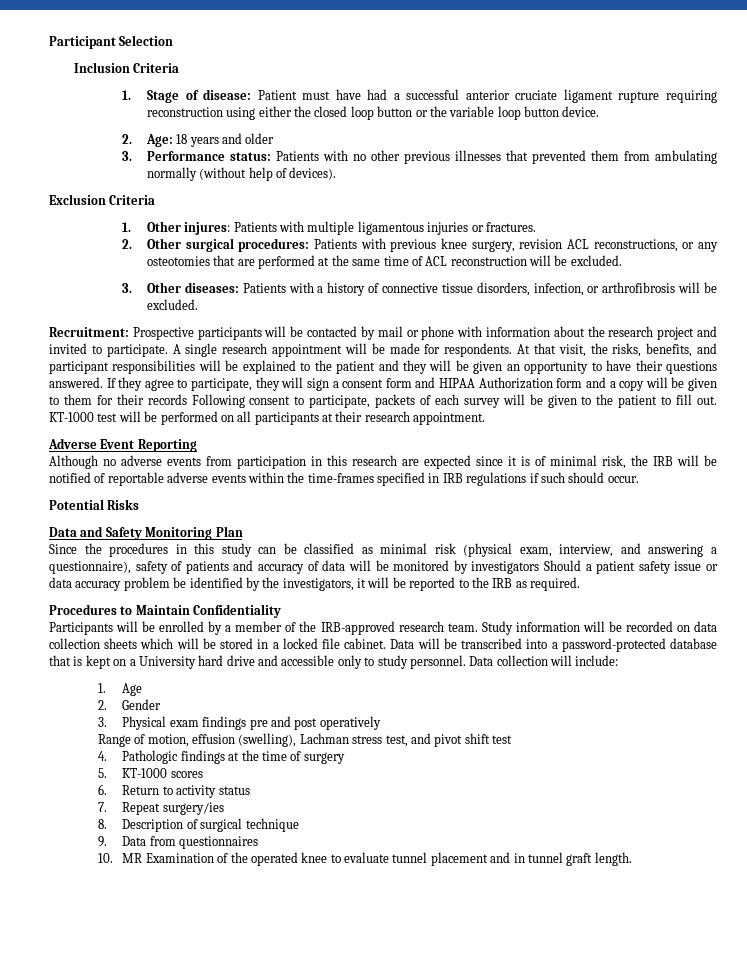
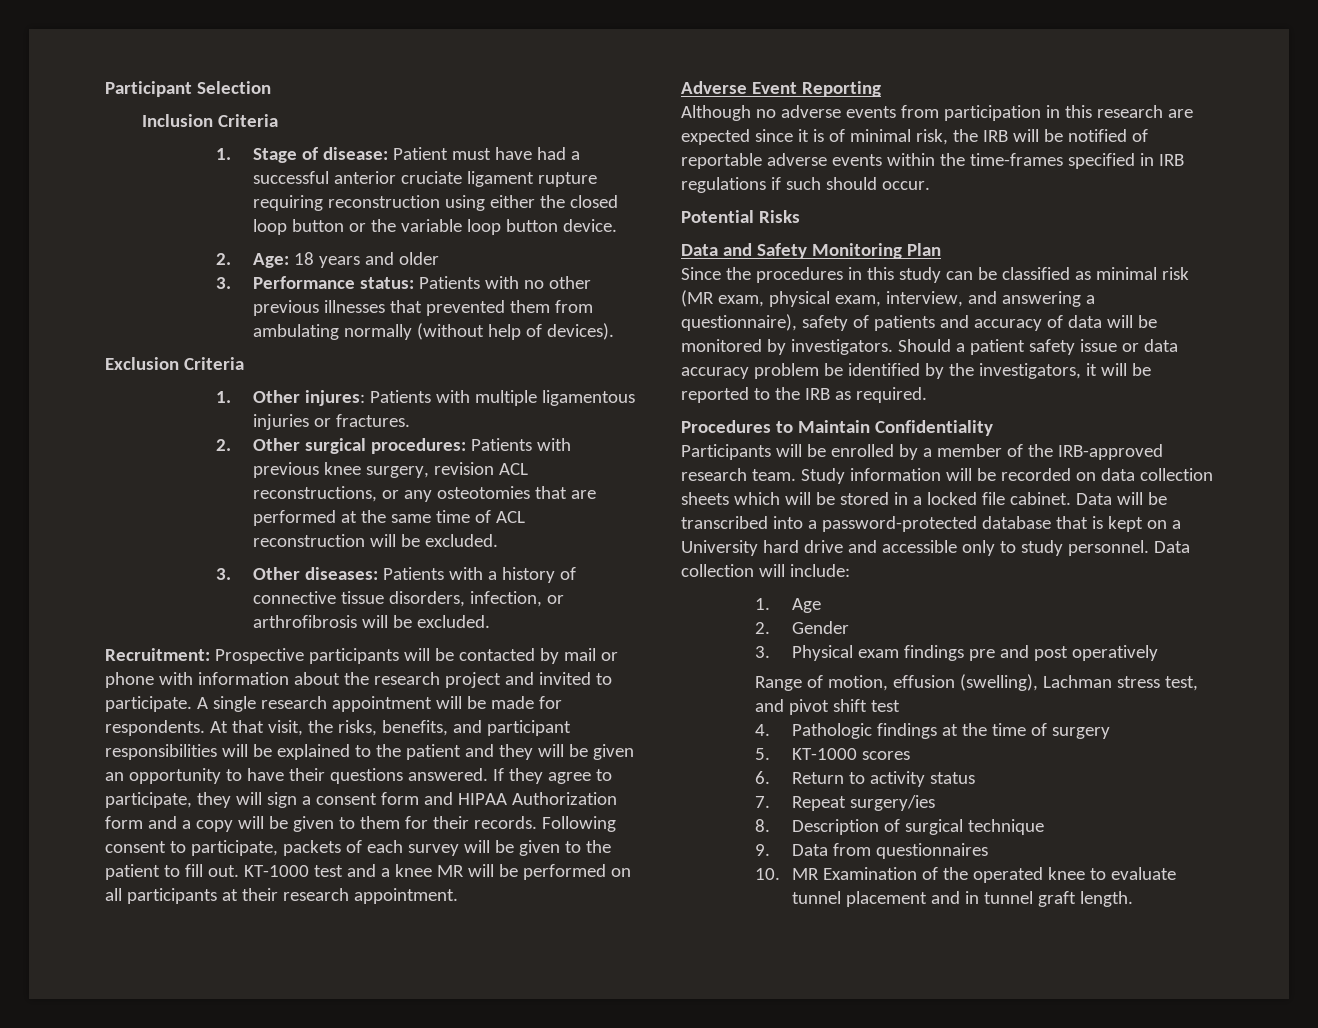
- If they agree to participate, they will sign a consent form and HIPAA Authorization form and a copy will be given to them for their records Following consent to participate, packets of each survey will be given to the patient to fill out.
+ If they agree to participate, they will sign a consent form and HIPAA Authorization form and a copy will be given to them for their records. Following consent to participate, packets of each survey will be given to the patient to fill out.
- KT-1000 test will be performed on all participants at their research appointment.
+ KT-1000 test and a knee MR will be performed on all participants at their research appointment.
- Since the procedures in this study can be classified as minimal risk (physical exam, interview, and answering a questionnaire), safety of patients and accuracy of data will be monitored by investigators Should a patient safety issue or data accuracy problem be identified by the investigators, it will be reported to the IRB as required.
+ Since the procedures in this study can be classified as minimal risk (MR exam, physical exam, interview, and answering a questionnaire), safety of patients and accuracy of data will be monitored by investigators. Should a patient safety issue or data accuracy problem be identified by the investigators, it will be reported to the IRB as required.

